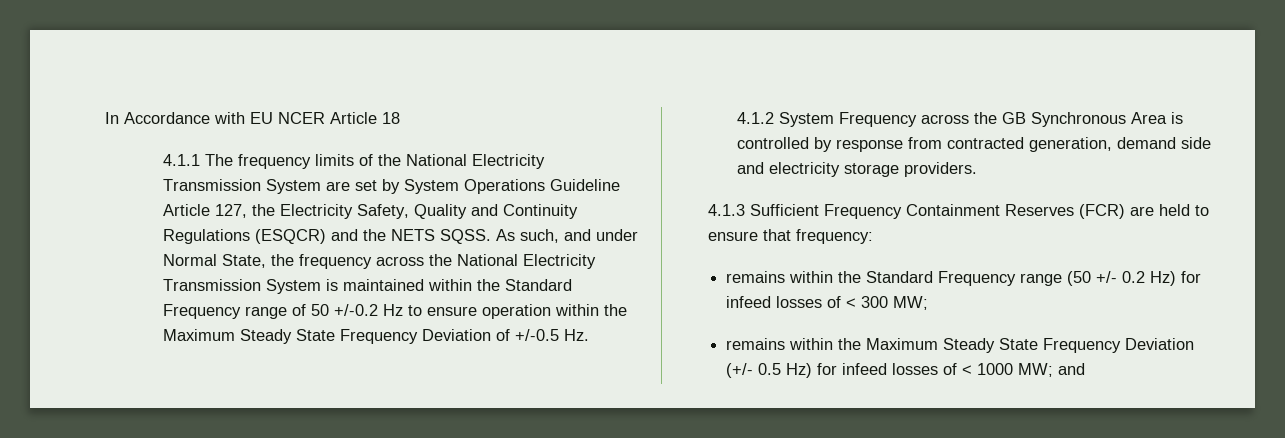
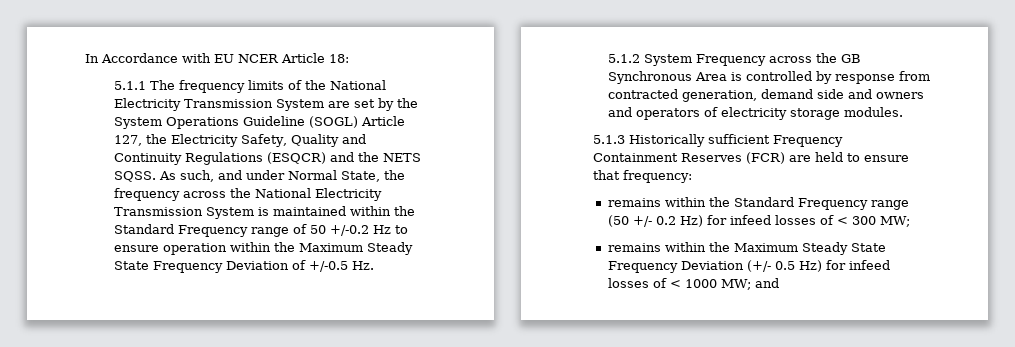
- In Accordance with EU NCER Article 18
- 4.1.1 The frequency limits of the National Electricity Transmission System are set by System Operations Guideline Article 127, the Electricity Safety, Quality and Continuity Regulations (ESQCR) and the NETS SQSS.
+ In Accordance with EU NCER Article 18:
+ 5.1.1 The frequency limits of the National Electricity Transmission System are set by the System Operations Guideline (SOGL) Article 127, the Electricity Safety, Quality and Continuity Regulations (ESQCR) and the NETS SQSS.
- 4.1.2 System Frequency across the GB Synchronous Area is controlled by response from contracted generation, demand side and electricity storage providers.
- 4.1.3 Sufficient Frequency Containment Reserves (FCR) are held to ensure that frequency:
+ 5.1.2 System Frequency across the GB Synchronous Area is controlled by response from contracted generation, demand side and owners and operators of electricity storage modules.
+ 5.1.3 Historically sufficient Frequency Containment Reserves (FCR) are held to ensure that frequency:

